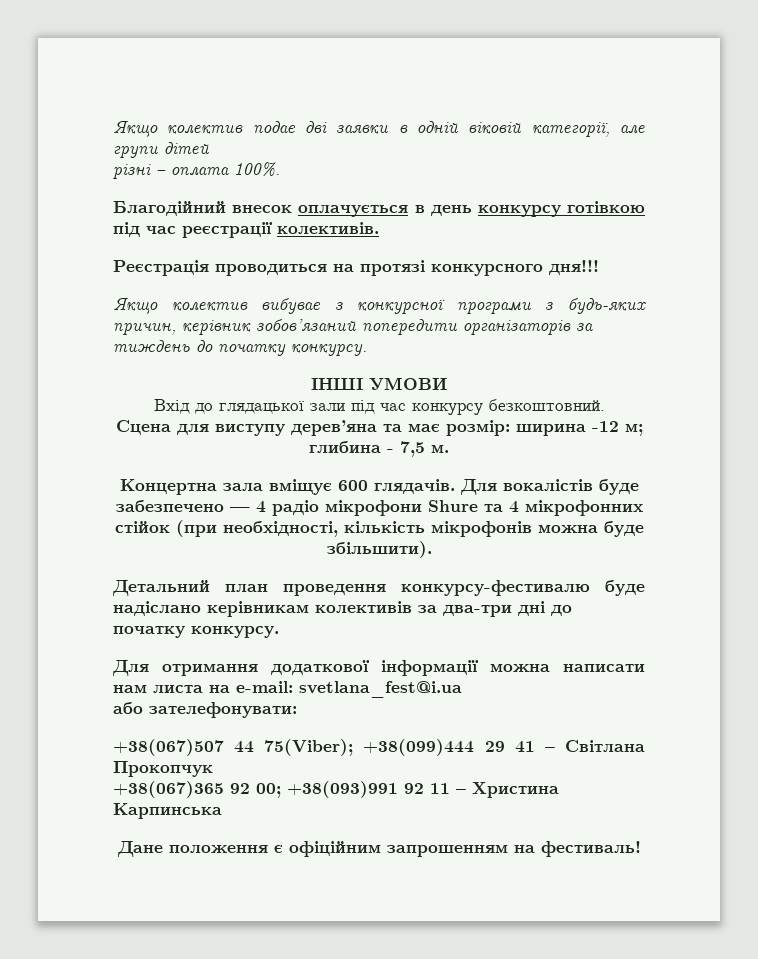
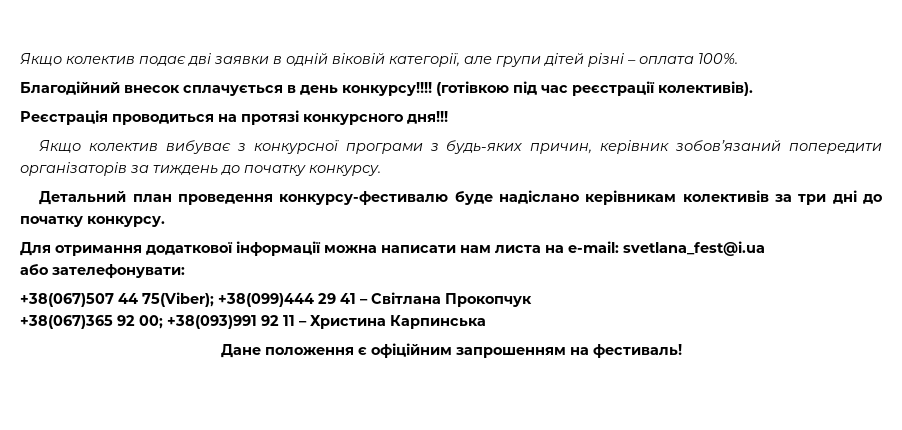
- Якщо колектив подає дві заявки в одній віковій категорії, але групи дітей
- різні – оплата 100%.
+ Якщо колектив подає дві заявки в одній віковій категорії, але групи дітей різні – оплата 100%.
- Благодійний внесок оплачується в день конкурсу готівкою під час реєстрації колективів.
+ Благодійний внесок сплачується в день конкурсу!!!! (готівкою під час реєстрації колективів).
- ІНШІ УМОВИ
- Вхід до глядацької зали під час конкурсу безкоштовний.
- Сцена для виступу дерев’яна та має розмір: ширина -12 м; глибина - 7,5 м.
- Концертна зала вміщує 600 глядачів. Для вокалістів буде забезпечено — 4 радіо мікрофони Shure та 4 мікрофонних стійок (при необхідності, кількість мікрофонів можна буде збільшити).
- Детальний план проведення конкурсу-фестивалю буде надіслано керівникам колективів за два-три дні до початку конкурсу.
+ Детальний план проведення конкурсу-фестивалю буде надіслано керівникам колективів за три дні до початку конкурсу.

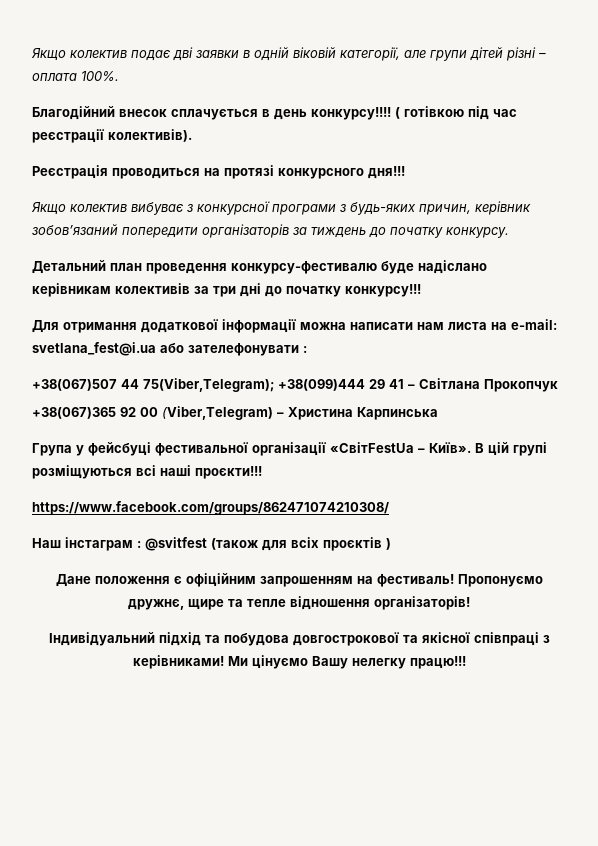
- (готівкою під час реєстрації колективів).
+ ( готівкою під час реєстрації колективів).
- Детальний план проведення конкурсу-фестивалю буде надіслано керівникам колективів за три дні до початку конкурсу.
+ Детальний план проведення конкурсу-фестивалю буде надіслано керівникам колективів за три дні до початку конкурсу!!!
- Для отримання додаткової інформації можна написати нам листа на e-mail: svetlana_fest@i.ua
- або зателефонувати:
+ Для отримання додаткової інформації можна написати нам листа на e-mail: svetlana_fest@i.ua або зателефонувати :
- +38(067)507 44 75(Viber); +38(099)444 29 41 – Світлана Прокопчук
+ +38(067)507 44 75(Viber,Telegram); +38(099)444 29 41 – Світлана Прокопчук
- +38(067)365 92 00; +38(093)991 92 11 – Христина Карпинська
+ +38(067)365 92 00 (Viber,Telegram) – Христина Карпинська
+ Група у фейсбуці фестивальної організації «СвітFestUa – Київ». В цій групі розміщуються всі наші проєкти!!!
+ https://www.facebook.com/groups/862471074210308/
+ Наш інстаграм : @svitfest (також для всіх проєктів )
+ Пропонуємо дружнє, щире та тепле відношення організаторів!
+ Індивідуальний підхід та побудова довгострокової та якісної співпраці з керівниками! Ми цінуємо Вашу нелегку працю!!!

